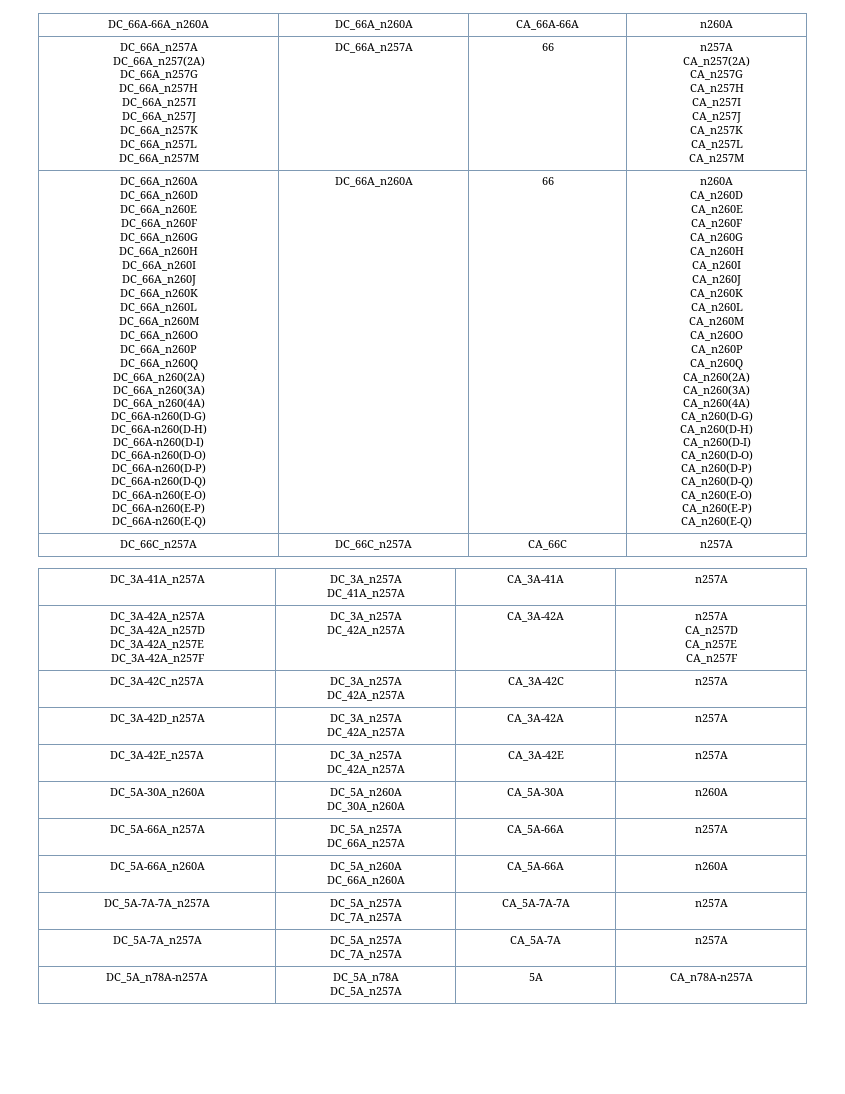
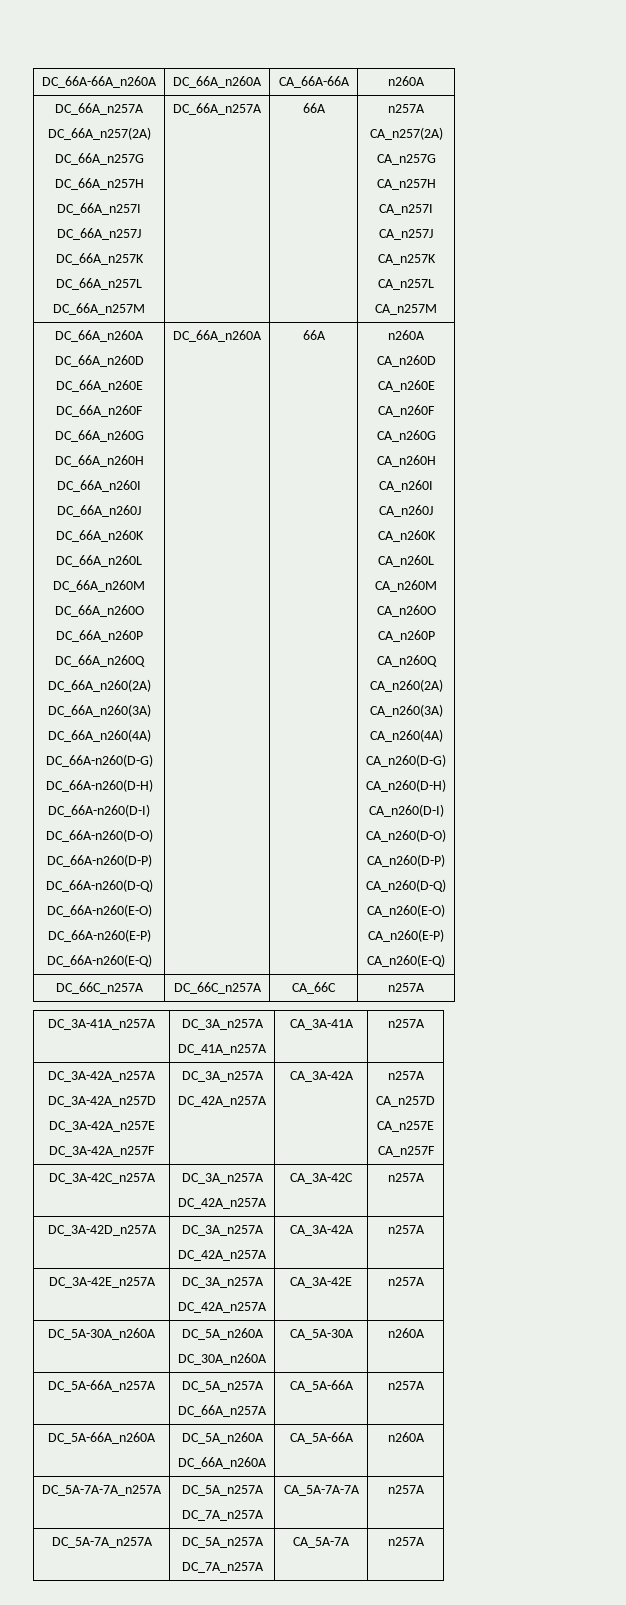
  DC_66A-66A_n260A | DC_66A_n260A | CA_66A-66A | n260A
  DC_66A_n257A
  DC_66A_n257(2A)
  DC_66A_n257G
  DC_66A_n257H
  DC_66A_n257I
  DC_66A_n257J
  DC_66A_n257K
  DC_66A_n257L
- DC_66A_n257M | DC_66A_n257A | 66 | n257A
+ DC_66A_n257M | DC_66A_n257A | 66A | n257A
- DC_66A_n260A | 66
+ DC_66A_n260A | 66A
- DC_5A_n78A-n257A | DC_5A_n78A
- DC_5A_n257A | 5A | CA_n78A-n257A

